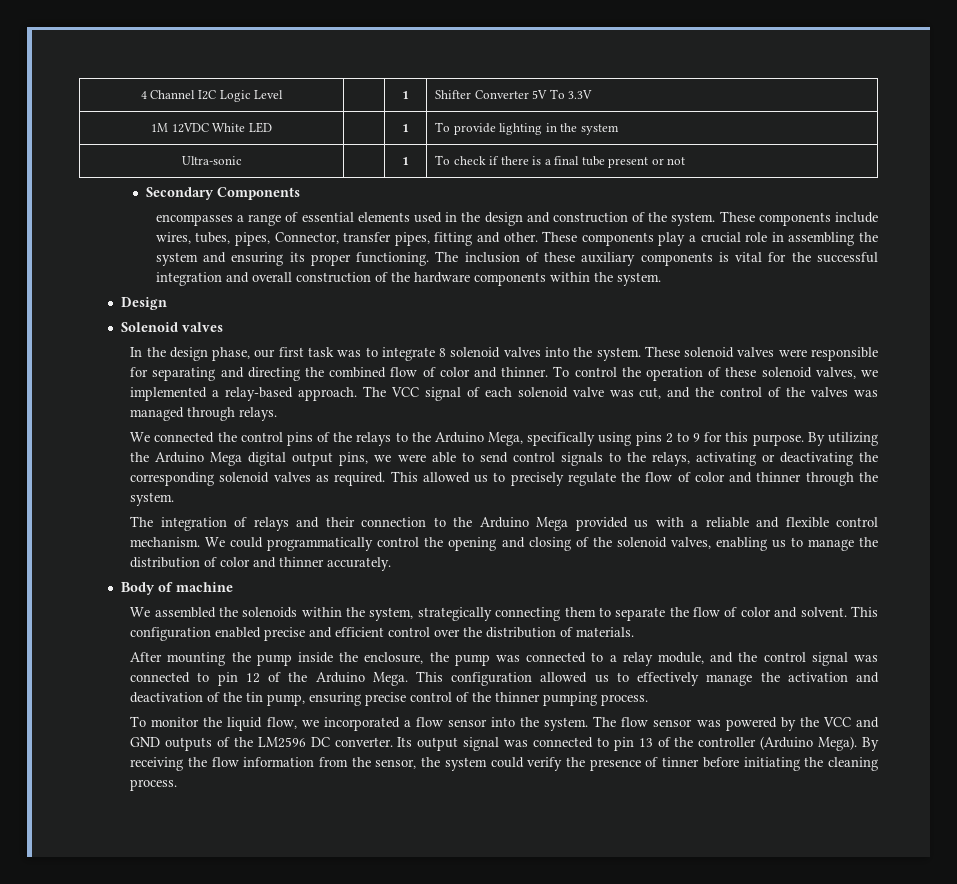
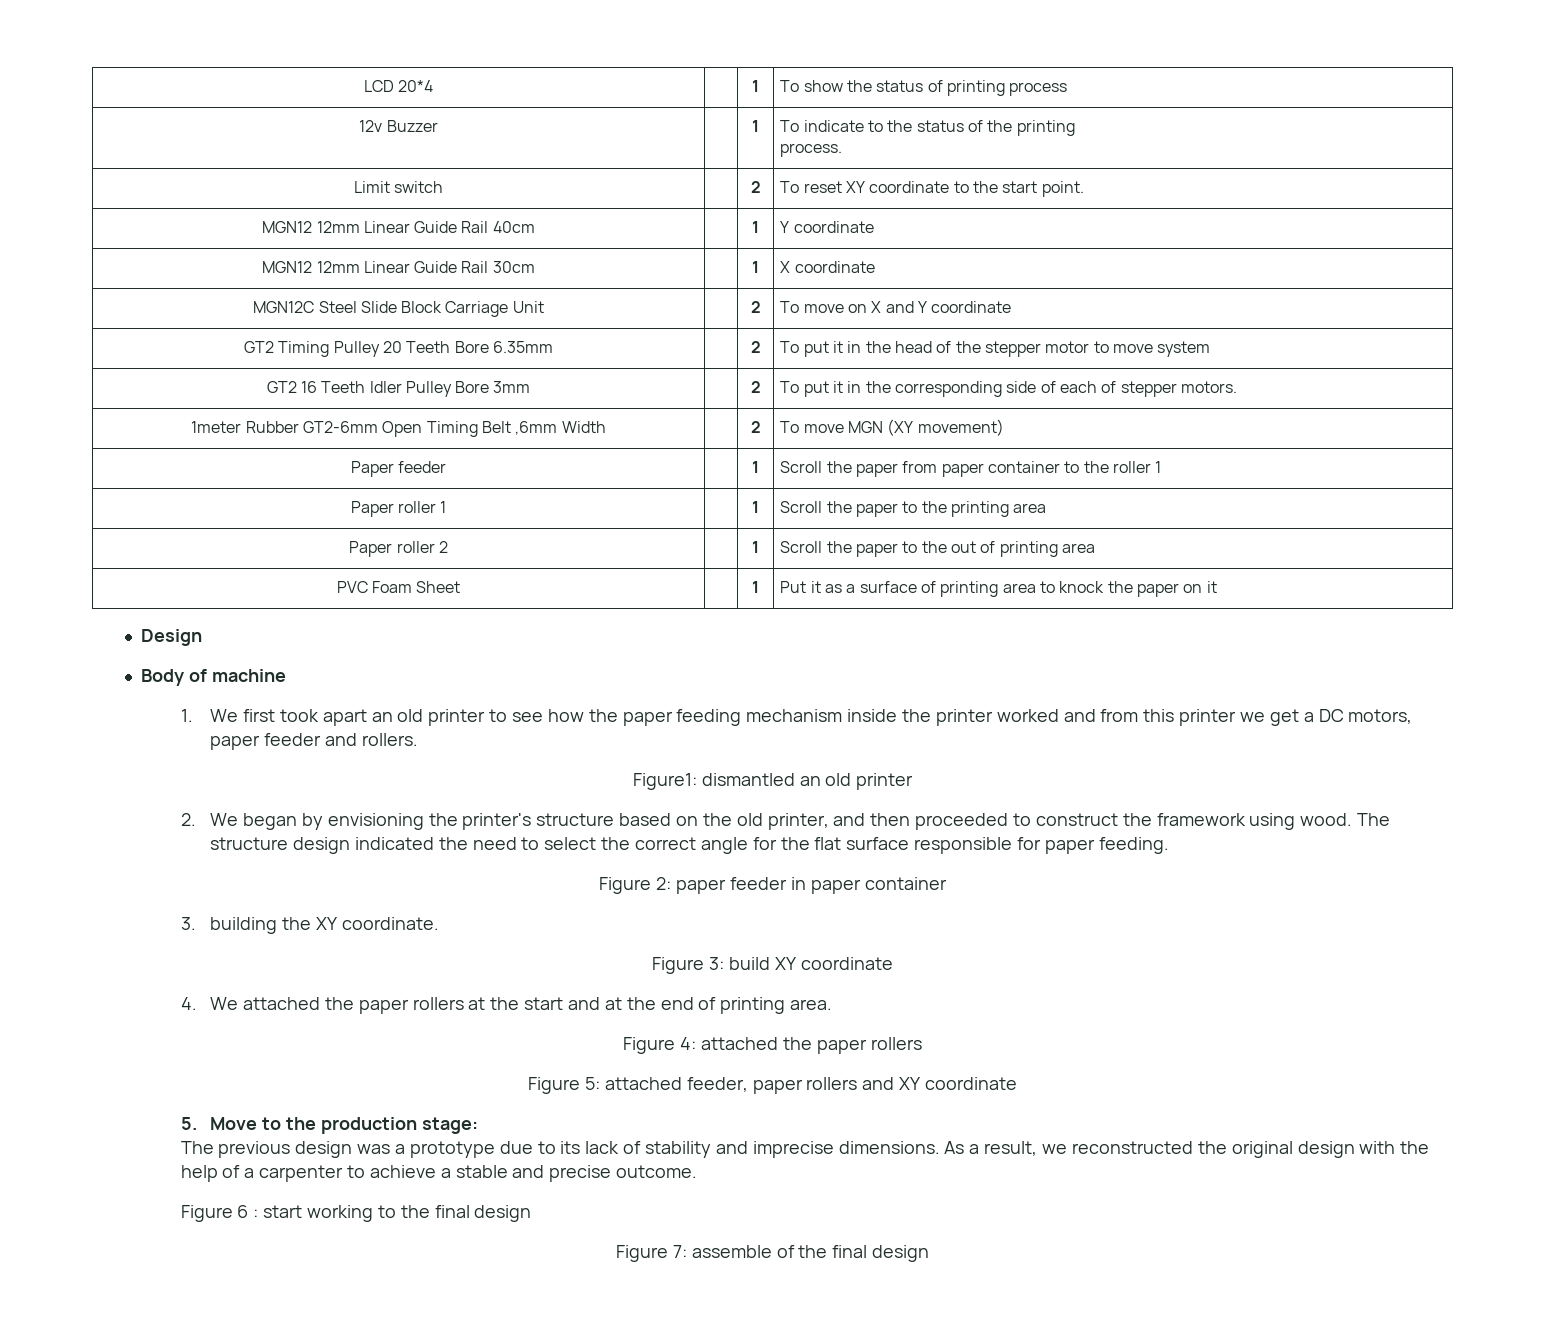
- 4 Channel I2C Logic Level | | 1 | Shifter Converter 5V To 3.3V
- 1M 12VDC White LED | | 1 | To provide lighting in the system
- Ultra-sonic | | 1 | To check if there is a final tube present or not
- Secondary Components
- encompasses a range of essential elements used in the design and construction of the system. These components include wires, tubes, pipes, Connector, transfer pipes, fitting and other. These components play a crucial role in assembling the system and ensuring its proper functioning. The inclusion of these auxiliary components is vital for the successful integration and overall construction of the hardware components within the system.
+ LCD 20*4 | | 1 | To show the status of printing process
+ 12v Buzzer | | 1 | To indicate to the status of the printing
+ process.
+ Limit switch | | 2 | To reset XY coordinate to the start point.
+ MGN12 12mm Linear Guide Rail 40cm | | 1 | Y coordinate
+ MGN12 12mm Linear Guide Rail 30cm | | 1 | X coordinate
+ MGN12C Steel Slide Block Carriage Unit | | 2 | To move on X and Y coordinate
+ GT2 Timing Pulley 20 Teeth Bore 6.35mm | | 2 | To put it in the head of the stepper motor to move system
+ GT2 16 Teeth Idler Pulley Bore 3mm | | 2 | To put it in the corresponding side of each of stepper motors.
+ 1meter Rubber GT2-6mm Open Timing Belt ,6mm Width | | 2 | To move MGN (XY movement)
+ Paper feeder | | 1 | Scroll the paper from paper container to the roller 1
+ Paper roller 1 | | 1 | Scroll the paper to the printing area
+ Paper roller 2 | | 1 | Scroll the paper to the out of printing area
+ PVC Foam Sheet | | 1 | Put it as a surface of printing area to knock the paper on it
  Design
- Solenoid valves
- In the design phase, our first task was to integrate 8 solenoid valves into the system. These solenoid valves were responsible for separating and directing the combined flow of color and thinner. To control the operation of these solenoid valves, we implemented a relay-based approach. The VCC signal of each solenoid valve was cut, and the control of the valves was managed through relays.
- We connected the control pins of the relays to the Arduino Mega, specifically using pins 2 to 9 for this purpose. By utilizing the Arduino Mega digital output pins, we were able to send control signals to the relays, activating or deactivating the corresponding solenoid valves as required. This allowed us to precisely regulate the flow of color and thinner through the system.
- The integration of relays and their connection to the Arduino Mega provided us with a reliable and flexible control mechanism. We could programmatically control the opening and closing of the solenoid valves, enabling us to manage the distribution of color and thinner accurately.
  Body of machine
- We assembled the solenoids within the system, strategically connecting them to separate the flow of color and solvent. This configuration enabled precise and efficient control over the distribution of materials.
- After mounting the pump inside the enclosure, the pump was connected to a relay module, and the control signal was connected to pin 12 of the Arduino Mega. This configuration allowed us to effectively manage the activation and deactivation of the tin pump, ensuring precise control of the thinner pumping process.
- To monitor the liquid flow, we incorporated a flow sensor into the system. The flow sensor was powered by the VCC and GND outputs of the LM2596 DC converter. Its output signal was connected to pin 13 of the controller (Arduino Mega). By receiving the flow information from the sensor, the system could verify the presence of tinner before initiating the cleaning process.
+ 1. We first took apart an old printer to see how the paper feeding mechanism inside the printer worked and from this printer we get a DC motors, paper feeder and rollers.
+ Figure1: dismantled an old printer
+ 2. We began by envisioning the printer's structure based on the old printer, and then proceeded to construct the framework using wood. The structure design indicated the need to select the correct angle for the flat surface responsible for paper feeding.
+ Figure 2: paper feeder in paper container
+ 3. building the XY coordinate.
+ Figure 3: build XY coordinate
+ 4. We attached the paper rollers at the start and at the end of printing area.
+ Figure 4: attached the paper rollers
+ Figure 5: attached feeder, paper rollers and XY coordinate
+ 5. Move to the production stage:
+ The previous design was a prototype due to its lack of stability and imprecise dimensions. As a result, we reconstructed the original design with the help of a carpenter to achieve a stable and precise outcome.
+ Figure 6 : start working to the final design
+ Figure 7: assemble of the final design

